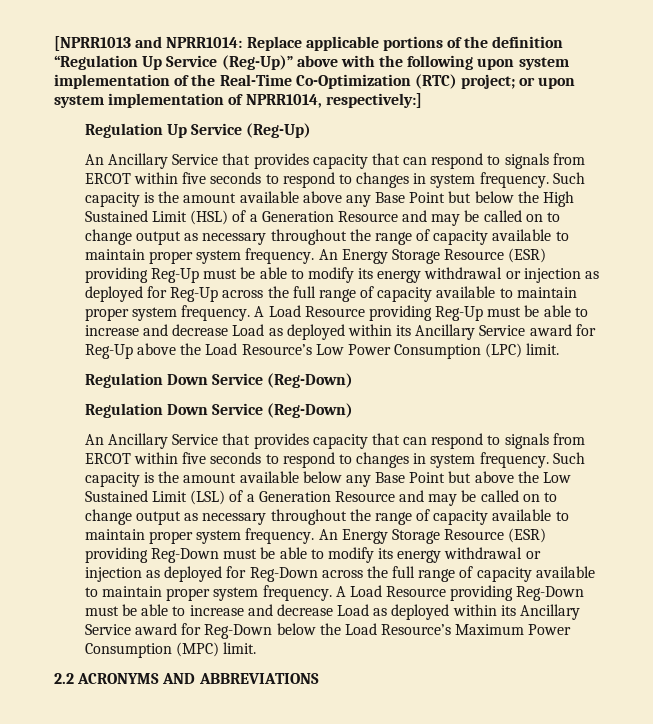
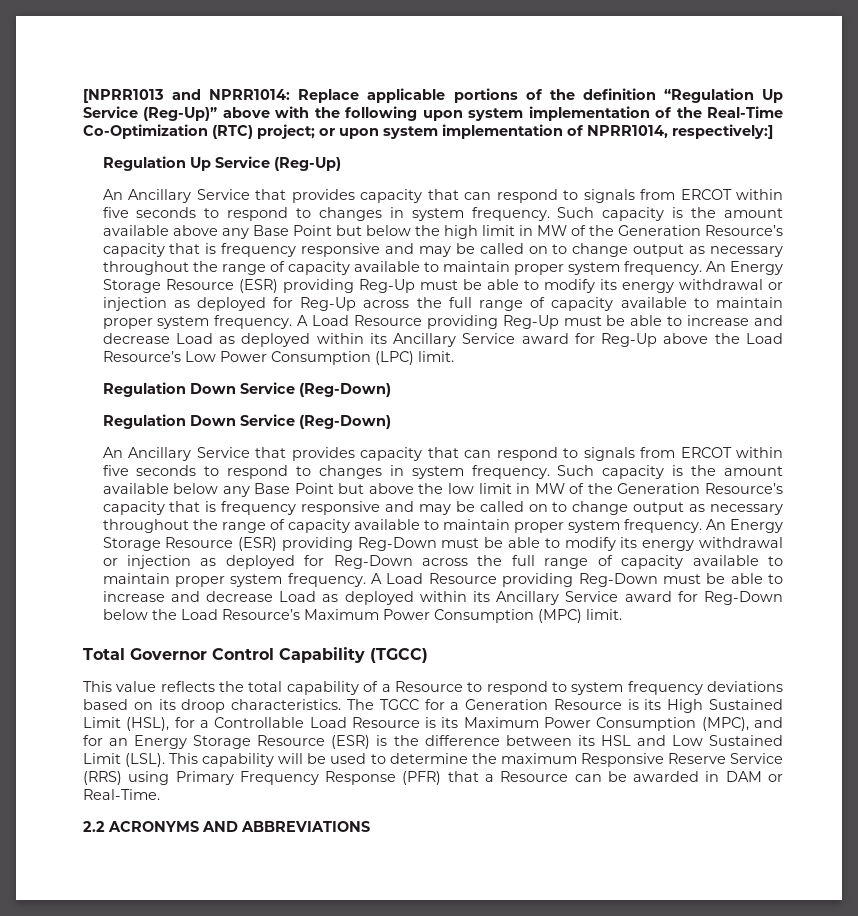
- Such capacity is the amount available above any Base Point but below the High Sustained Limit (HSL) of a Generation Resource and may be called on to change output as necessary throughout the range of capacity available to maintain proper system frequency.
+ Such capacity is the amount available above any Base Point but below the high limit in MW of the Generation Resource’s capacity that is frequency responsive and may be called on to change output as necessary throughout the range of capacity available to maintain proper system frequency.
- Such capacity is the amount available below any Base Point but above the Low Sustained Limit (LSL) of a Generation Resource and may be called on to change output as necessary throughout the range of capacity available to maintain proper system frequency.
+ Such capacity is the amount available below any Base Point but above the low limit in MW of the Generation Resource’s capacity that is frequency responsive and may be called on to change output as necessary throughout the range of capacity available to maintain proper system frequency.
+ Total Governor Control Capability (TGCC)
+ This value reflects the total capability of a Resource to respond to system frequency deviations based on its droop characteristics. The TGCC for a Generation Resource is its High Sustained Limit (HSL), for a Controllable Load Resource is its Maximum Power Consumption (MPC), and for an Energy Storage Resource (ESR) is the difference between its HSL and Low Sustained Limit (LSL). This capability will be used to determine the maximum Responsive Reserve Service (RRS) using Primary Frequency Response (PFR) that a Resource can be awarded in DAM or Real-Time.

